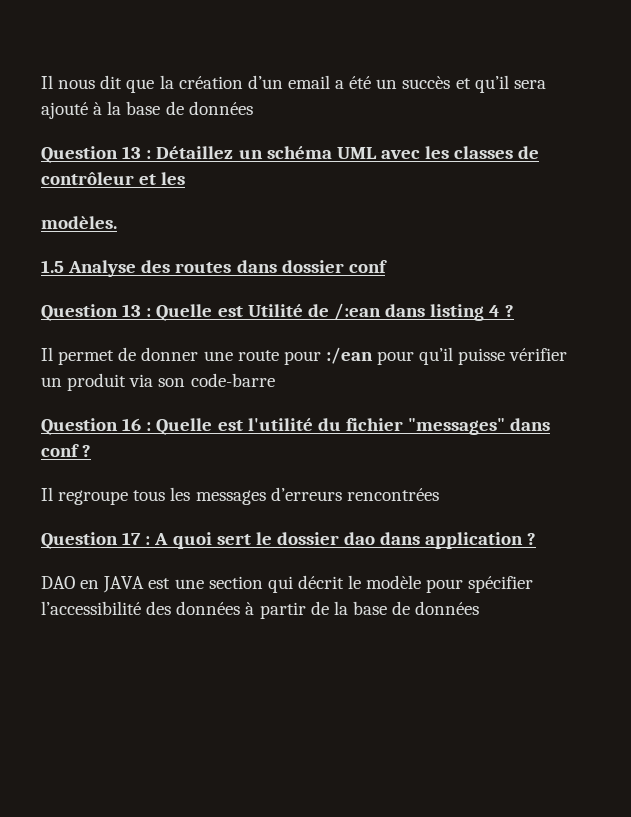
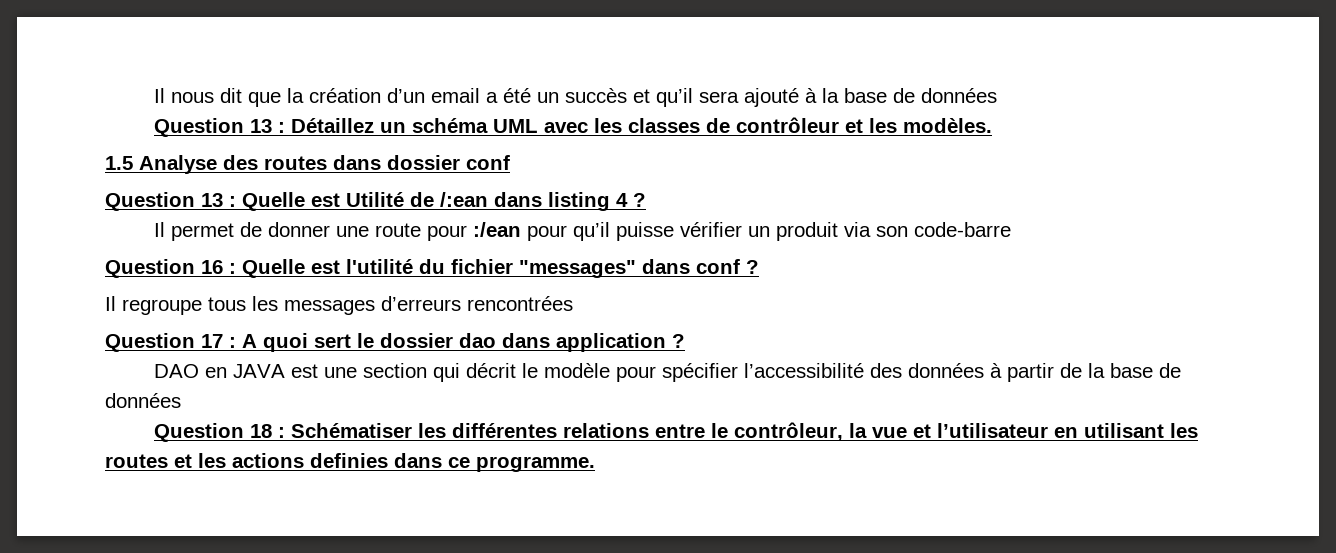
- Question 13 : Détaillez un schéma UML avec les classes de contrôleur et les
- modèles.
+ Question 13 : Détaillez un schéma UML avec les classes de contrôleur et les modèles.
+ Question 18 : Schématiser les différentes relations entre le contrôleur, la vue et l’utilisateur en utilisant les routes et les actions definies dans ce programme.

